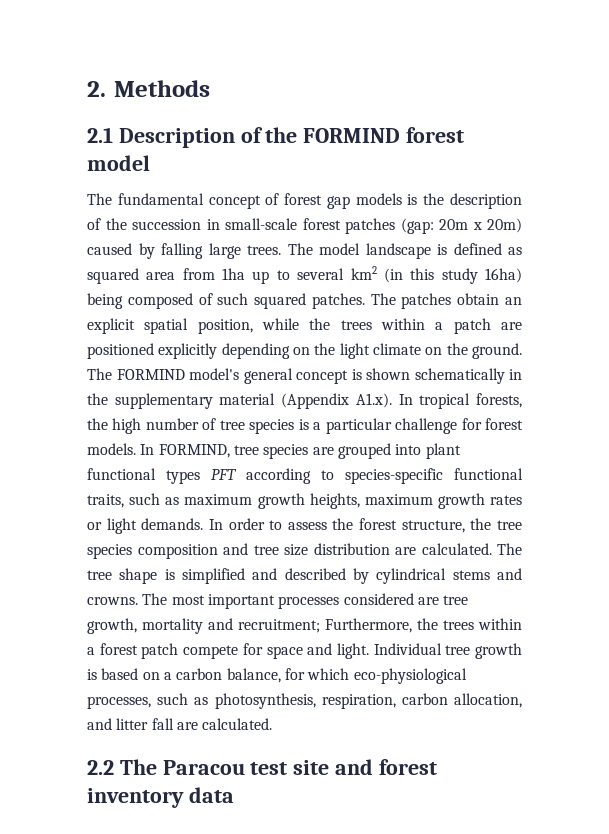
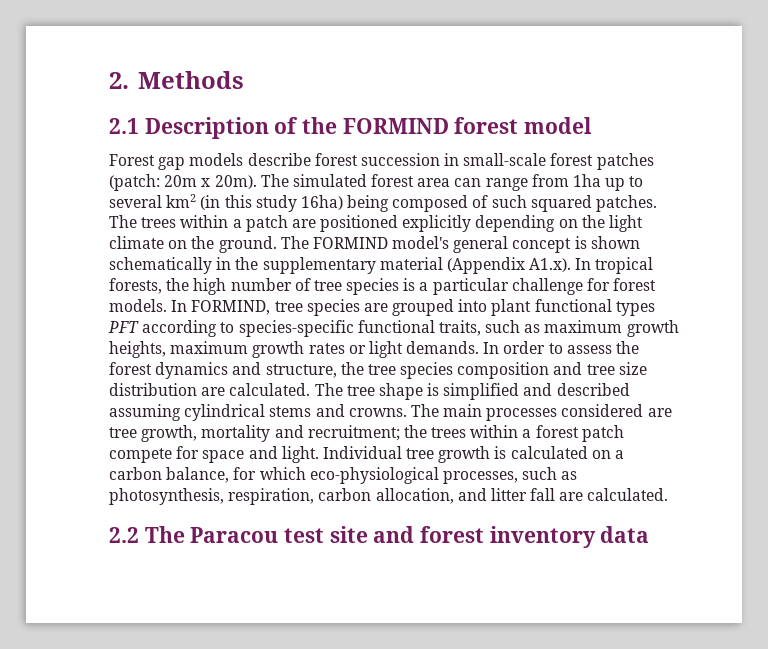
- The fundamental concept of forest gap models is the description of the succession in small-scale forest patches (gap: 20m x 20m) caused by falling large trees. The model landscape is defined as squared area from 1ha up to several km2 (in this study 16ha) being composed of such squared patches.
+ Forest gap models describe forest succession in small-scale forest patches (patch: 20m x 20m). The simulated forest area can range from 1ha up to several km2 (in this study 16ha) being composed of such squared patches.
- The patches obtain an explicit spatial position, while the trees within a patch are positioned explicitly depending on the light climate on the ground.
+ The trees within a patch are positioned explicitly depending on the light climate on the ground.
- In order to assess the forest structure, the tree species composition and tree size distribution are calculated.
+ In order to assess the forest dynamics and structure, the tree species composition and tree size distribution are calculated.
- The tree shape is simplified and described by cylindrical stems and crowns.
+ The tree shape is simplified and described assuming cylindrical stems and crowns.
- The most important processes considered are tree growth, mortality and recruitment; Furthermore, the trees within a forest patch compete for space and light.
+ The main processes considered are tree growth, mortality and recruitment; the trees within a forest patch compete for space and light.
- Individual tree growth is based on a carbon balance, for which eco-physiological processes, such as photosynthesis, respiration, carbon allocation, and litter fall are calculated.
+ Individual tree growth is calculated on a carbon balance, for which eco-physiological processes, such as photosynthesis, respiration, carbon allocation, and litter fall are calculated.

